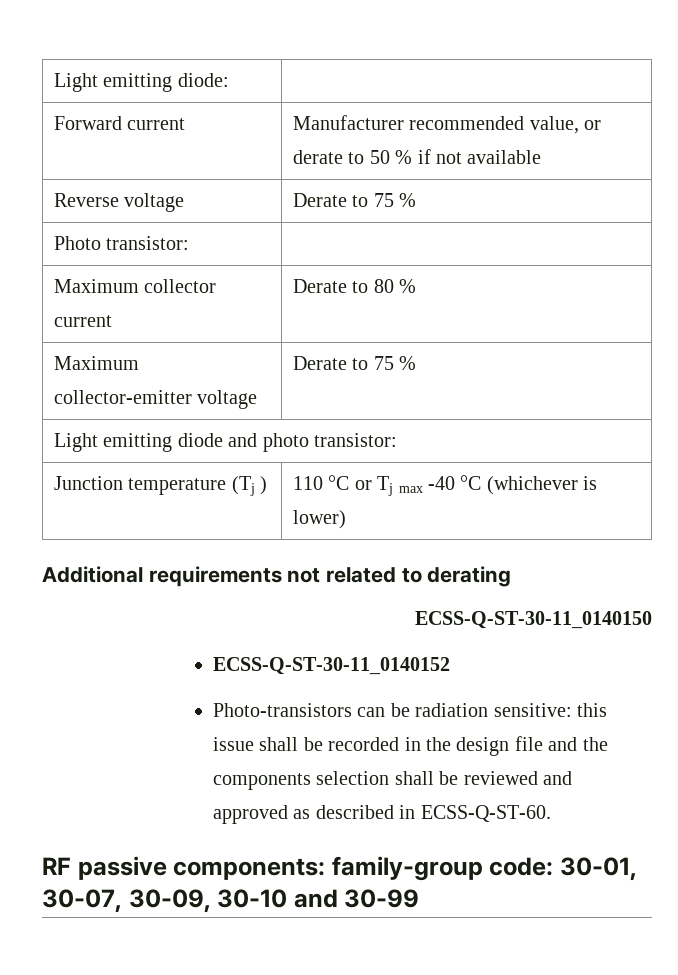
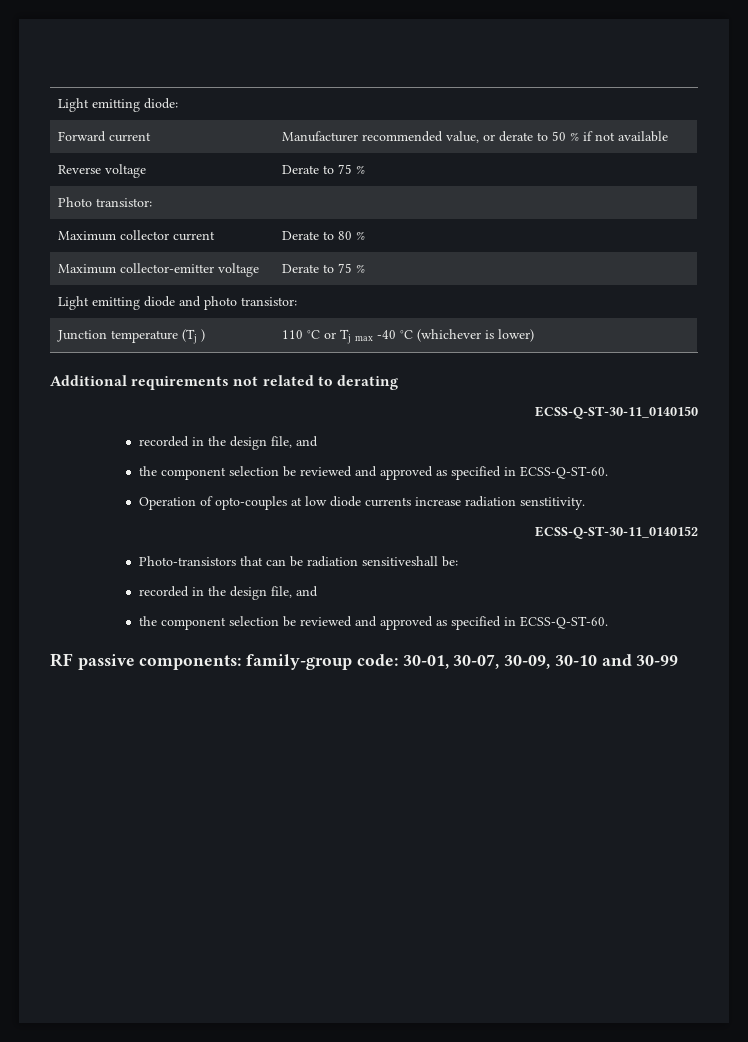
  ECSS-Q-ST-30-11_0140150
+ recorded in the design file, and
+ the component selection be reviewed and approved as specified in ECSS-Q-ST-60.
+ Operation of opto-couples at low diode currents increase radiation senstitivity.
  ECSS-Q-ST-30-11_0140152
- Photo-transistors can be radiation sensitive: this issue shall be recorded in the design file and the components selection shall be reviewed and approved as described in ECSS-Q-ST-60.
+ Photo-transistors that can be radiation sensitiveshall be:
+ recorded in the design file, and
+ the component selection be reviewed and approved as specified in ECSS-Q-ST-60.

